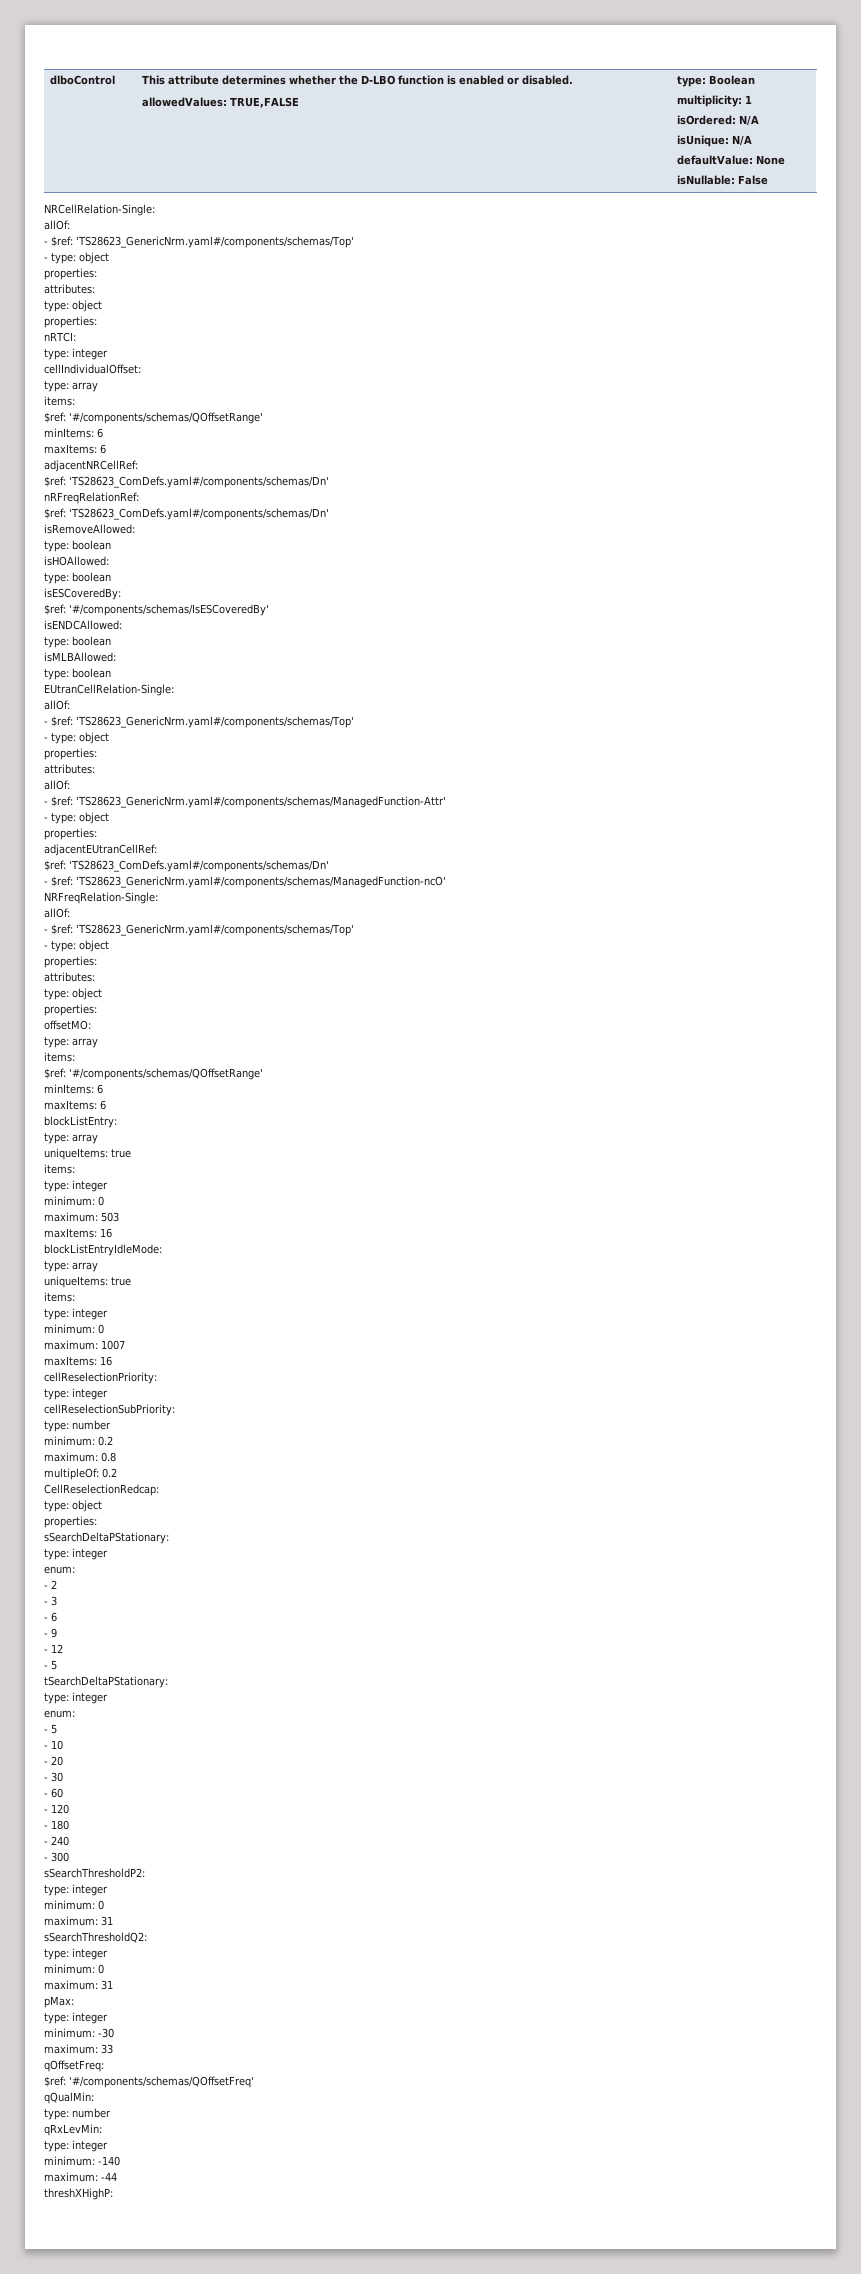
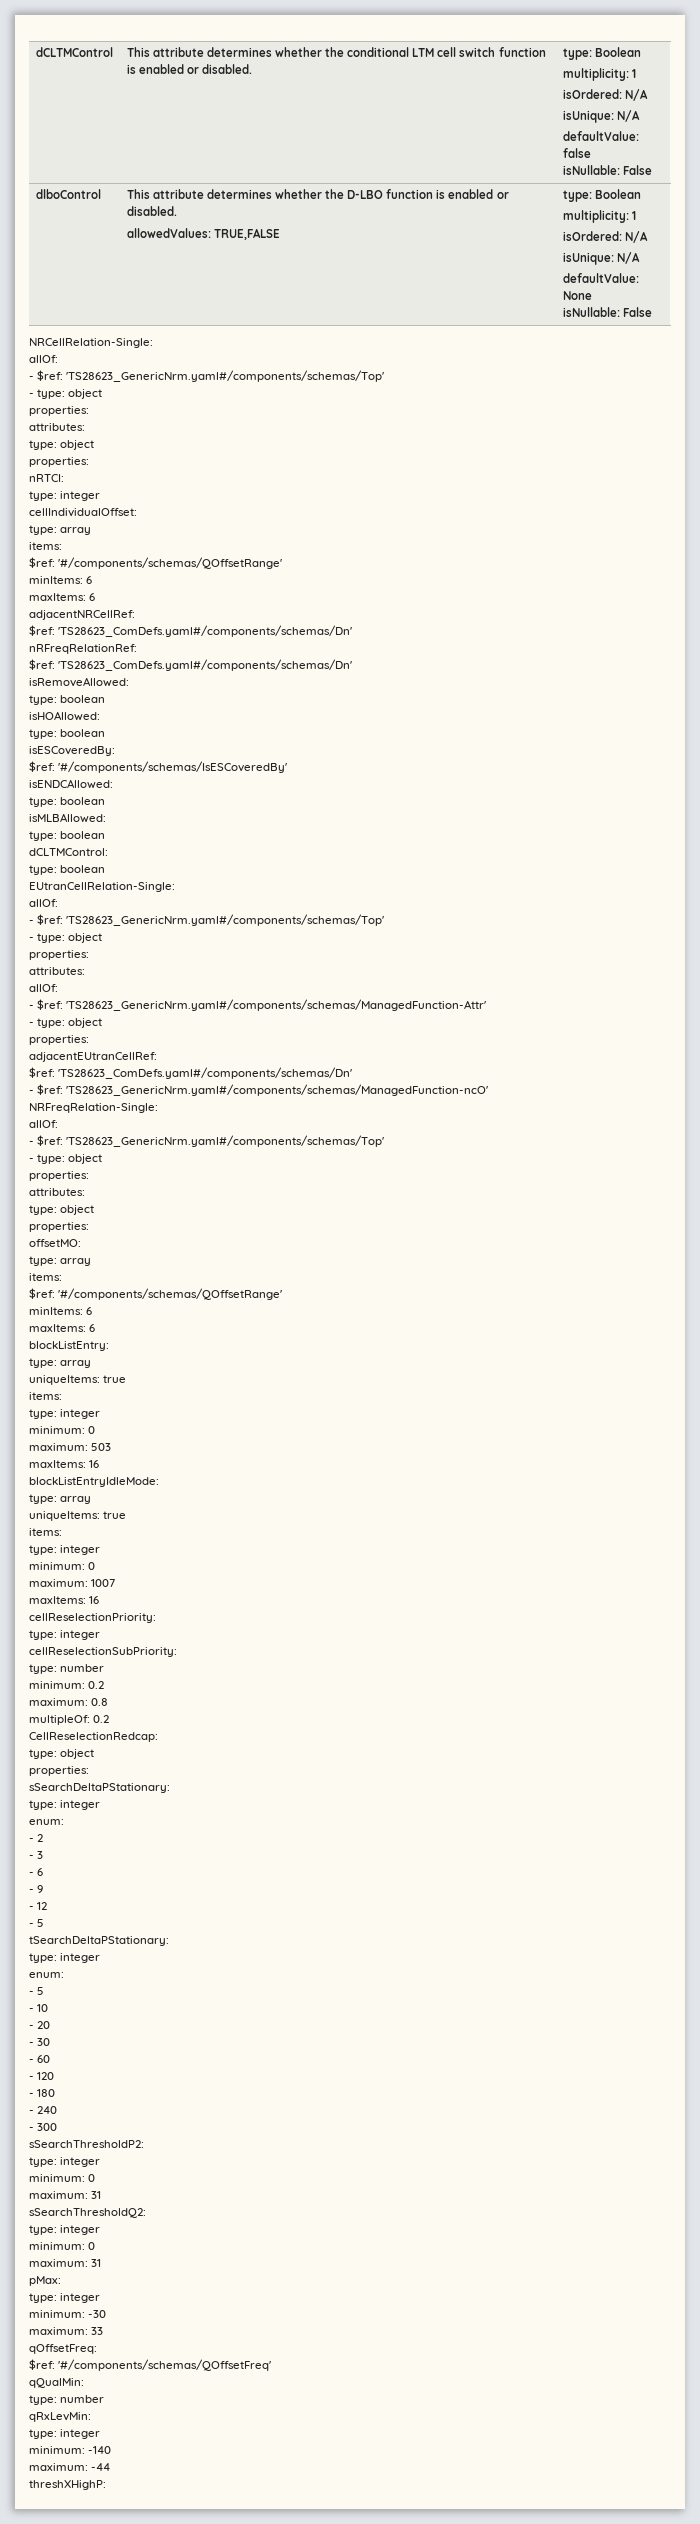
+ dCLTMControl | This attribute determines whether the conditional LTM cell switch function is enabled or disabled. | type: Boolean
+ multiplicity: 1
+ isOrdered: N/A
+ isUnique: N/A
+ defaultValue: false
+ isNullable: False
+ dCLTMControl:
+ type: boolean

